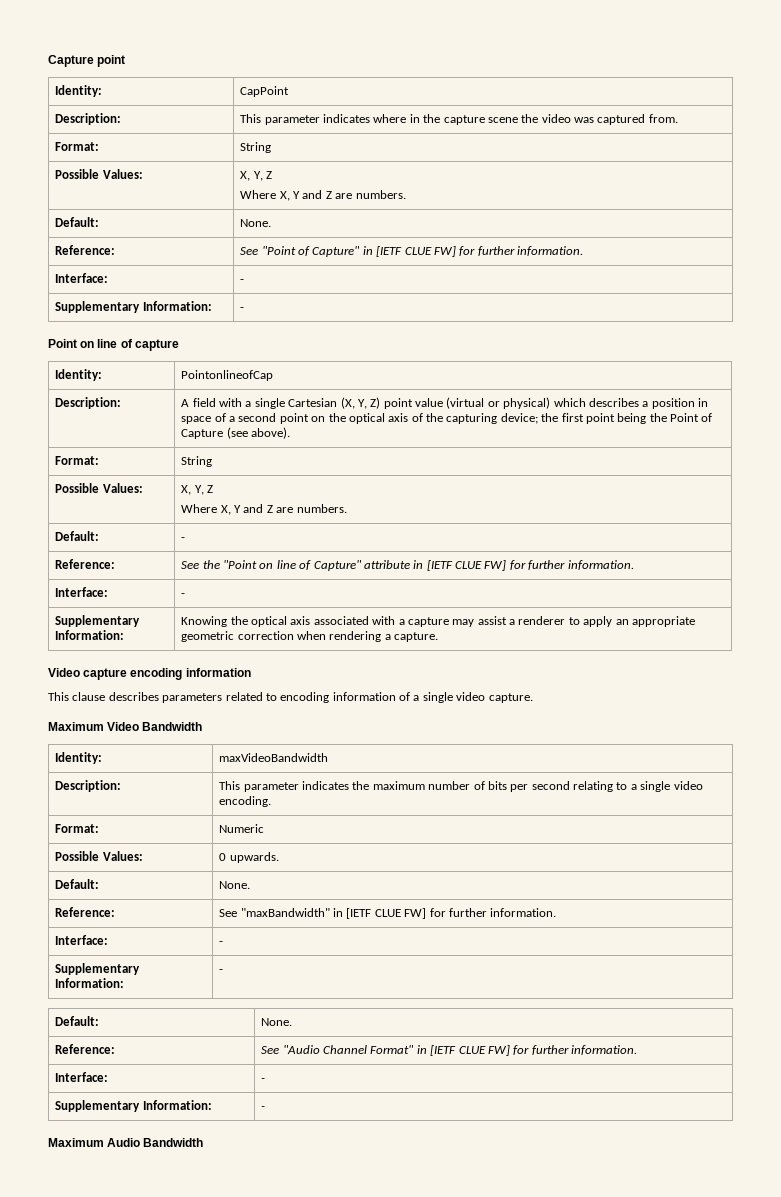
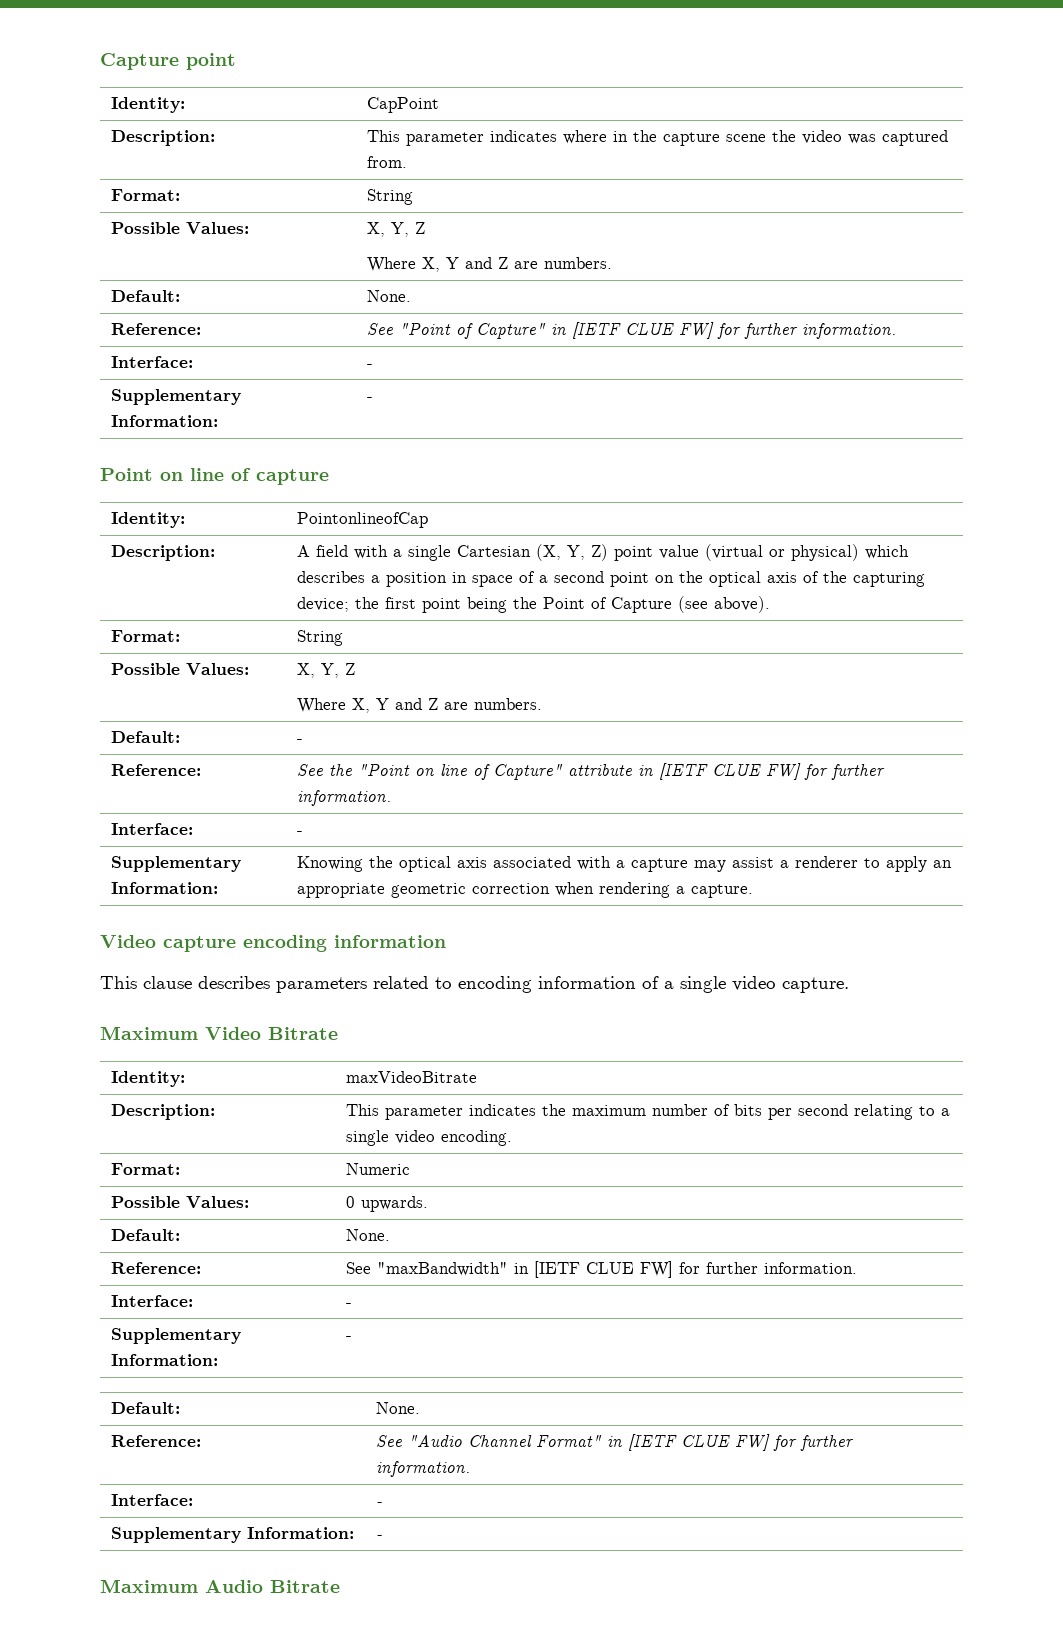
- Maximum Video Bandwidth
- Identity: | maxVideoBandwidth
+ Maximum Video Bitrate
+ Identity: | maxVideoBitrate
- Maximum Audio Bandwidth
+ Maximum Audio Bitrate

